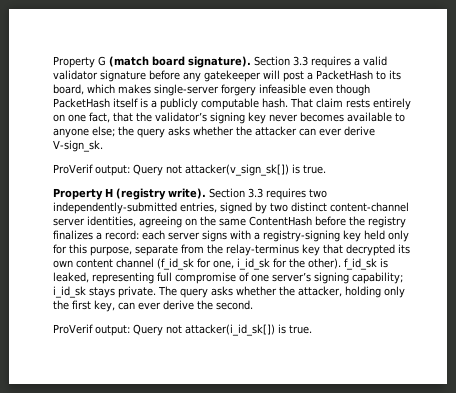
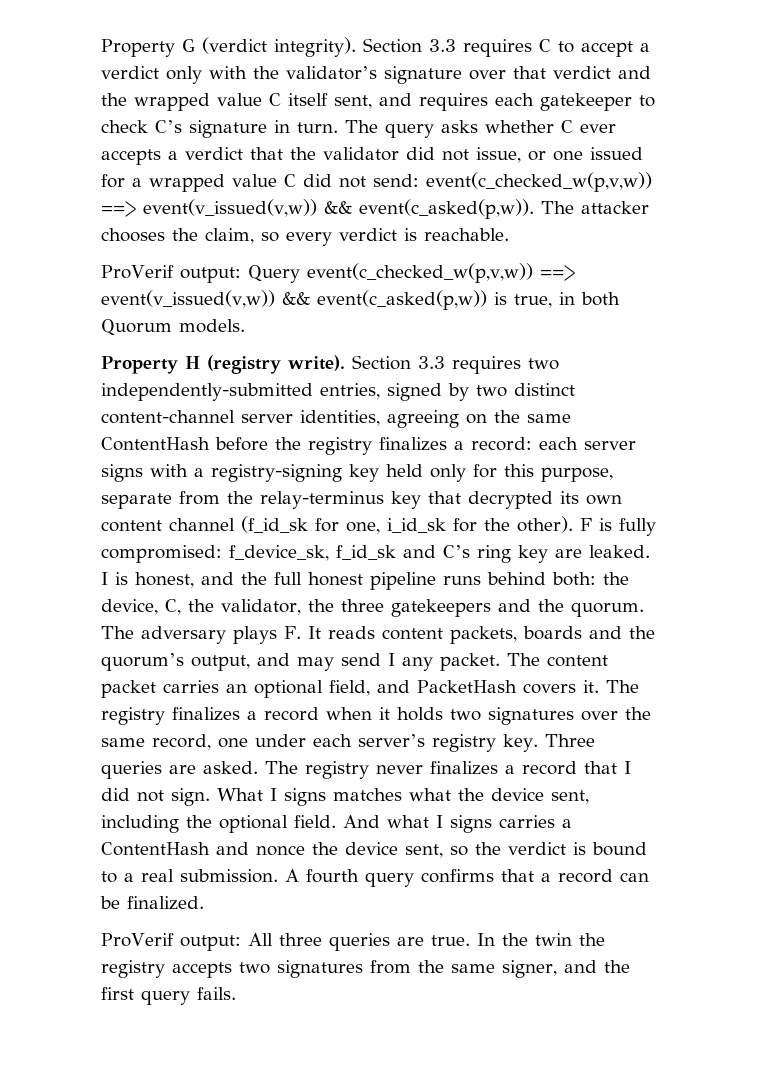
- Property G (match board signature). Section 3.3 requires a valid validator signature before any gatekeeper will post a PacketHash to its board, which makes single-server forgery infeasible even though PacketHash itself is a publicly computable hash. That claim rests entirely on one fact, that the validator’s signing key never becomes available to anyone else; the query asks whether the attacker can ever derive V-sign_sk.
- ProVerif output: Query not attacker(v_sign_sk[]) is true.
+ Property G (verdict integrity). Section 3.3 requires C to accept a verdict only with the validator’s signature over that verdict and the wrapped value C itself sent, and requires each gatekeeper to check C’s signature in turn. The query asks whether C ever accepts a verdict that the validator did not issue, or one issued for a wrapped value C did not send: event(c_checked_w(p,v,w)) ==> event(v_issued(v,w)) && event(c_asked(p,w)). The attacker chooses the claim, so every verdict is reachable.
+ ProVerif output: Query event(c_checked_w(p,v,w)) ==> event(v_issued(v,w)) && event(c_asked(p,w)) is true, in both Quorum models.
- Section 3.3 requires two independently-submitted entries, signed by two distinct content-channel server identities, agreeing on the same ContentHash before the registry finalizes a record: each server signs with a registry-signing key held only for this purpose, separate from the relay-terminus key that decrypted its own content channel (f_id_sk for one, i_id_sk for the other). f_id_sk is leaked, representing full compromise of one server’s signing capability; i_id_sk stays private. The query asks whether the attacker, holding only the first key, can ever derive the second.
- ProVerif output: Query not attacker(i_id_sk[]) is true.
+ Section 3.3 requires two independently-submitted entries, signed by two distinct content-channel server identities, agreeing on the same ContentHash before the registry finalizes a record: each server signs with a registry-signing key held only for this purpose, separate from the relay-terminus key that decrypted its own content channel (f_id_sk for one, i_id_sk for the other). F is fully compromised: f_device_sk, f_id_sk and C’s ring key are leaked. I is honest, and the full honest pipeline runs behind both: the device, C, the validator, the three gatekeepers and the quorum. The adversary plays F. It reads content packets, boards and the quorum’s output, and may send I any packet. The content packet carries an optional field, and PacketHash covers it. The registry finalizes a record when it holds two signatures over the same record, one under each server’s registry key. Three queries are asked. The registry never finalizes a record that I did not sign. What I signs matches what the device sent, including the optional field. And what I signs carries a ContentHash and nonce the device sent, so the verdict is bound to a real submission. A fourth query confirms that a record can be finalized.
+ ProVerif output: All three queries are true. In the twin the registry accepts two signatures from the same signer, and the first query fails.

